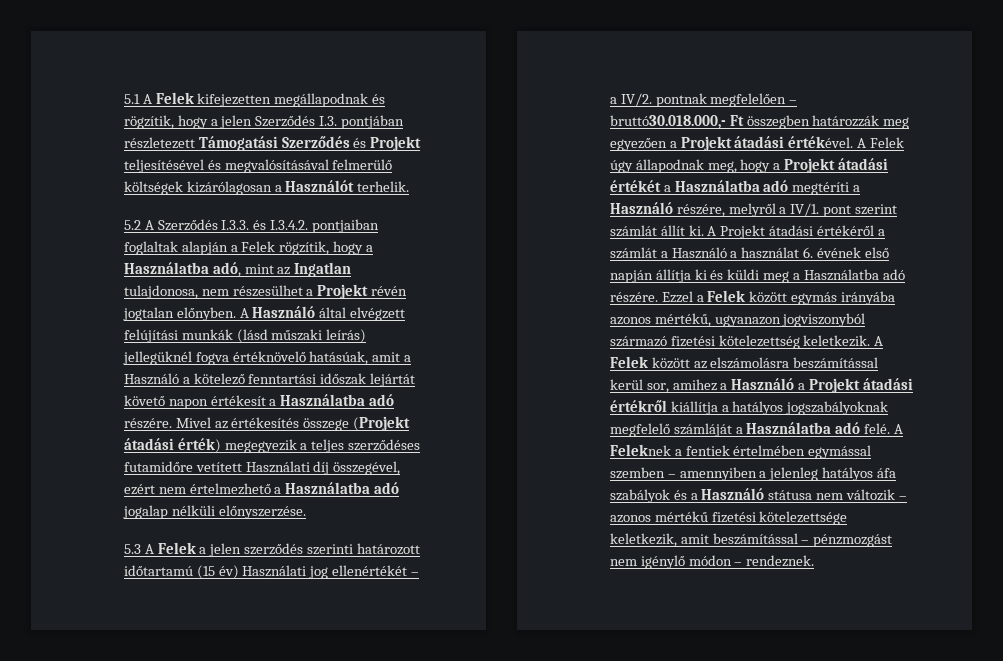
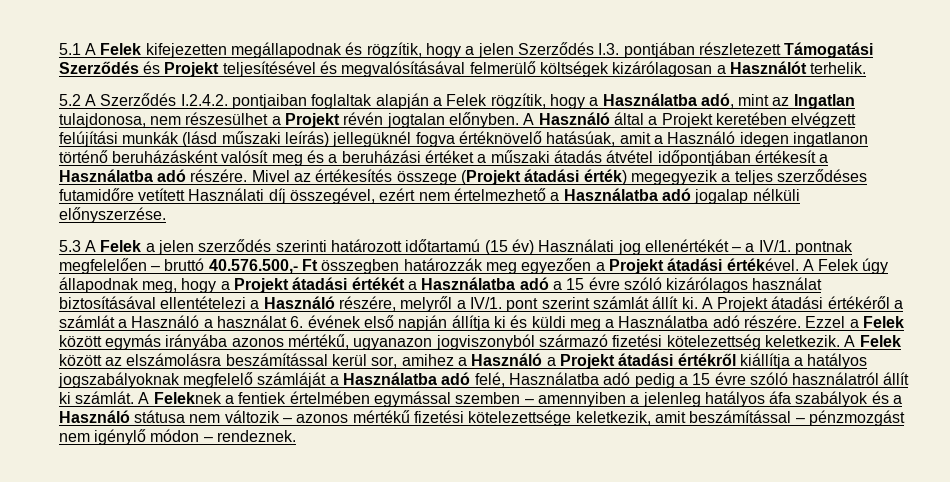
- 5.2 A Szerződés I.3.3. és I.3.4.2. pontjaiban foglaltak alapján a Felek rögzítik, hogy a Használatba adó, mint az Ingatlan tulajdonosa, nem részesülhet a Projekt révén jogtalan előnyben.
+ 5.2 A Szerződés I.2.4.2. pontjaiban foglaltak alapján a Felek rögzítik, hogy a Használatba adó, mint az Ingatlan tulajdonosa, nem részesülhet a Projekt révén jogtalan előnyben.
- A Használó által elvégzett felújítási munkák (lásd műszaki leírás) jellegüknél fogva értéknövelő hatásúak, amit a Használó a kötelező fenntartási időszak lejártát követő napon értékesít a Használatba adó részére.
+ A Használó által a Projekt keretében elvégzett felújítási munkák (lásd műszaki leírás) jellegüknél fogva értéknövelő hatásúak, amit a Használó idegen ingatlanon történő beruházásként valósít meg és a beruházási értéket a műszaki átadás átvétel időpontjában értékesít a Használatba adó részére.
- 5.3 A Felek a jelen szerződés szerinti határozott időtartamú (15 év) Használati jog ellenértékét – a IV/2. pontnak megfelelően – bruttó30.018.000,- Ft összegben határozzák meg egyezően a Projekt átadási értékével.
+ 5.3 A Felek a jelen szerződés szerinti határozott időtartamú (15 év) Használati jog ellenértékét – a IV/1. pontnak megfelelően – bruttó 40.576.500,- Ft összegben határozzák meg egyezően a Projekt átadási értékével.
- A Felek úgy állapodnak meg, hogy a Projekt átadási értékét a Használatba adó megtéríti a Használó részére, melyről a IV/1. pont szerint számlát állít ki.
+ A Felek úgy állapodnak meg, hogy a Projekt átadási értékét a Használatba adó a 15 évre szóló kizárólagos használat biztosításával ellentételezi a Használó részére, melyről a IV/1. pont szerint számlát állít ki.
- A Felek között az elszámolásra beszámítással kerül sor, amihez a Használó a Projekt átadási értékről kiállítja a hatályos jogszabályoknak megfelelő számláját a Használatba adó felé.
+ A Felek között az elszámolásra beszámítással kerül sor, amihez a Használó a Projekt átadási értékről kiállítja a hatályos jogszabályoknak megfelelő számláját a Használatba adó felé, Használatba adó pedig a 15 évre szóló használatról állít ki számlát.

